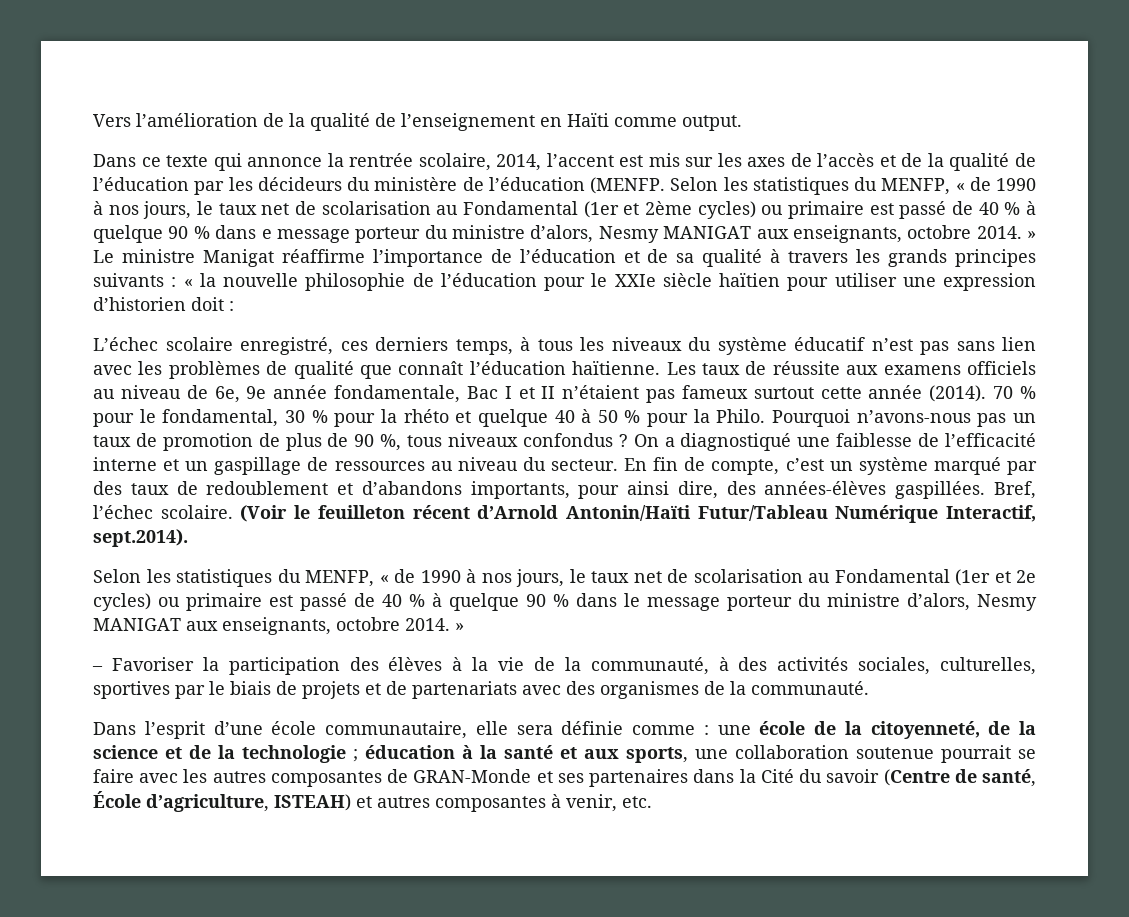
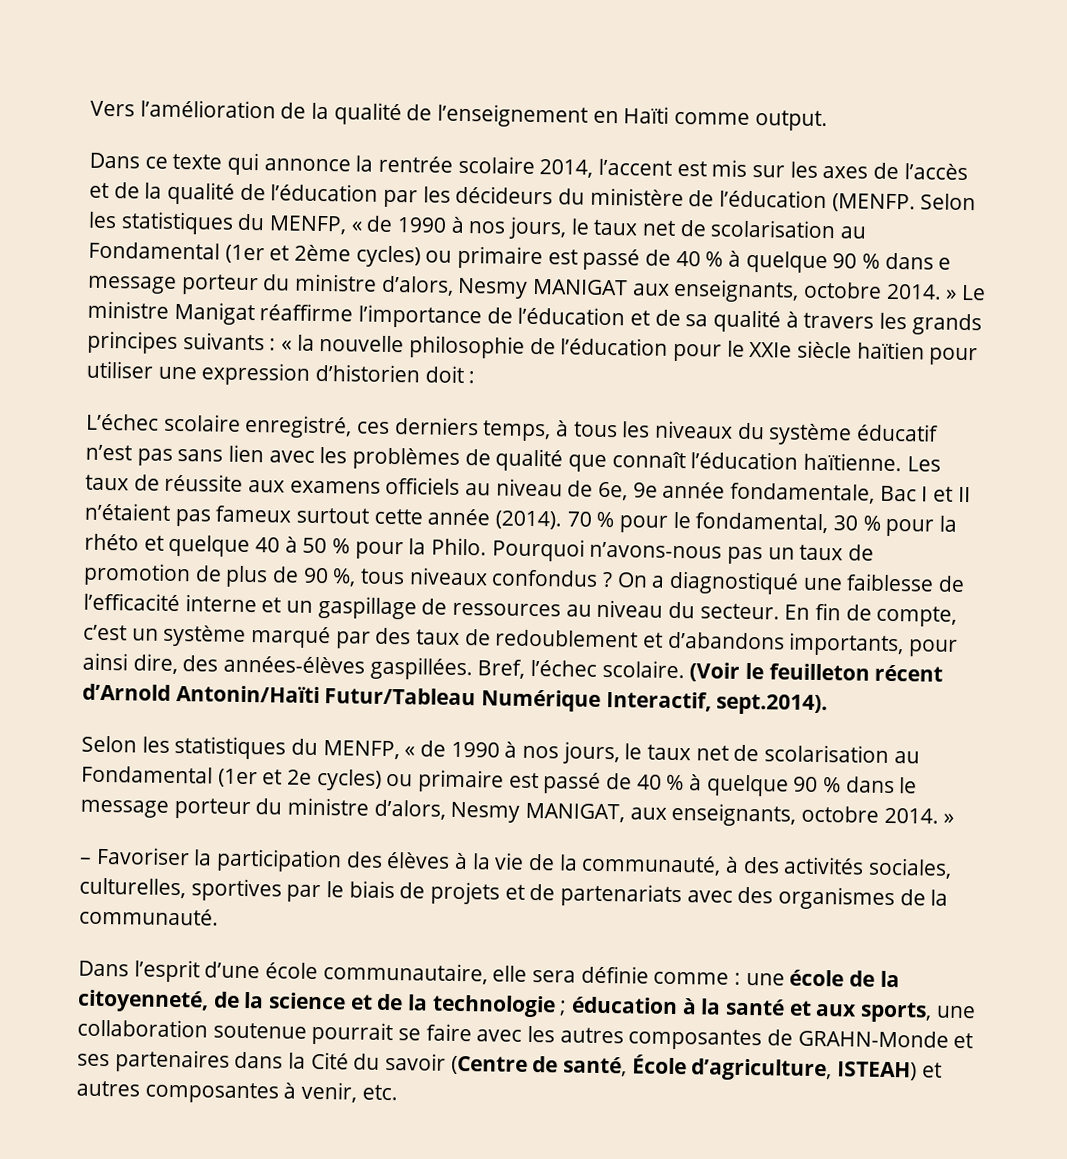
- Dans ce texte qui annonce la rentrée scolaire, 2014, l’accent est mis sur les axes de l’accès et de la qualité de l’éducation par les décideurs du ministère de l’éducation (MENFP.
+ Dans ce texte qui annonce la rentrée scolaire 2014, l’accent est mis sur les axes de l’accès et de la qualité de l’éducation par les décideurs du ministère de l’éducation (MENFP.
- Selon les statistiques du MENFP, « de 1990 à nos jours, le taux net de scolarisation au Fondamental (1er et 2e cycles) ou primaire est passé de 40 % à quelque 90 % dans le message porteur du ministre d’alors, Nesmy MANIGAT aux enseignants, octobre 2014. »
+ Selon les statistiques du MENFP, « de 1990 à nos jours, le taux net de scolarisation au Fondamental (1er et 2e cycles) ou primaire est passé de 40 % à quelque 90 % dans le message porteur du ministre d’alors, Nesmy MANIGAT, aux enseignants, octobre 2014. »
- éducation à la santé et aux sports, une collaboration soutenue pourrait se faire avec les autres composantes de GRAN-Monde et ses partenaires dans la Cité du savoir (Centre de santé, École d’agriculture, ISTEAH) et autres composantes à venir, etc.
+ éducation à la santé et aux sports, une collaboration soutenue pourrait se faire avec les autres composantes de GRAHN-Monde et ses partenaires dans la Cité du savoir (Centre de santé, École d’agriculture, ISTEAH) et autres composantes à venir, etc.

